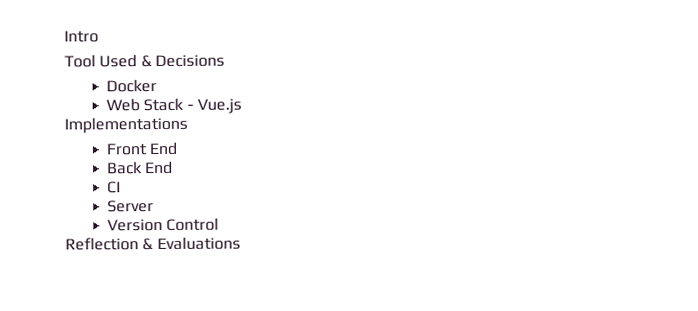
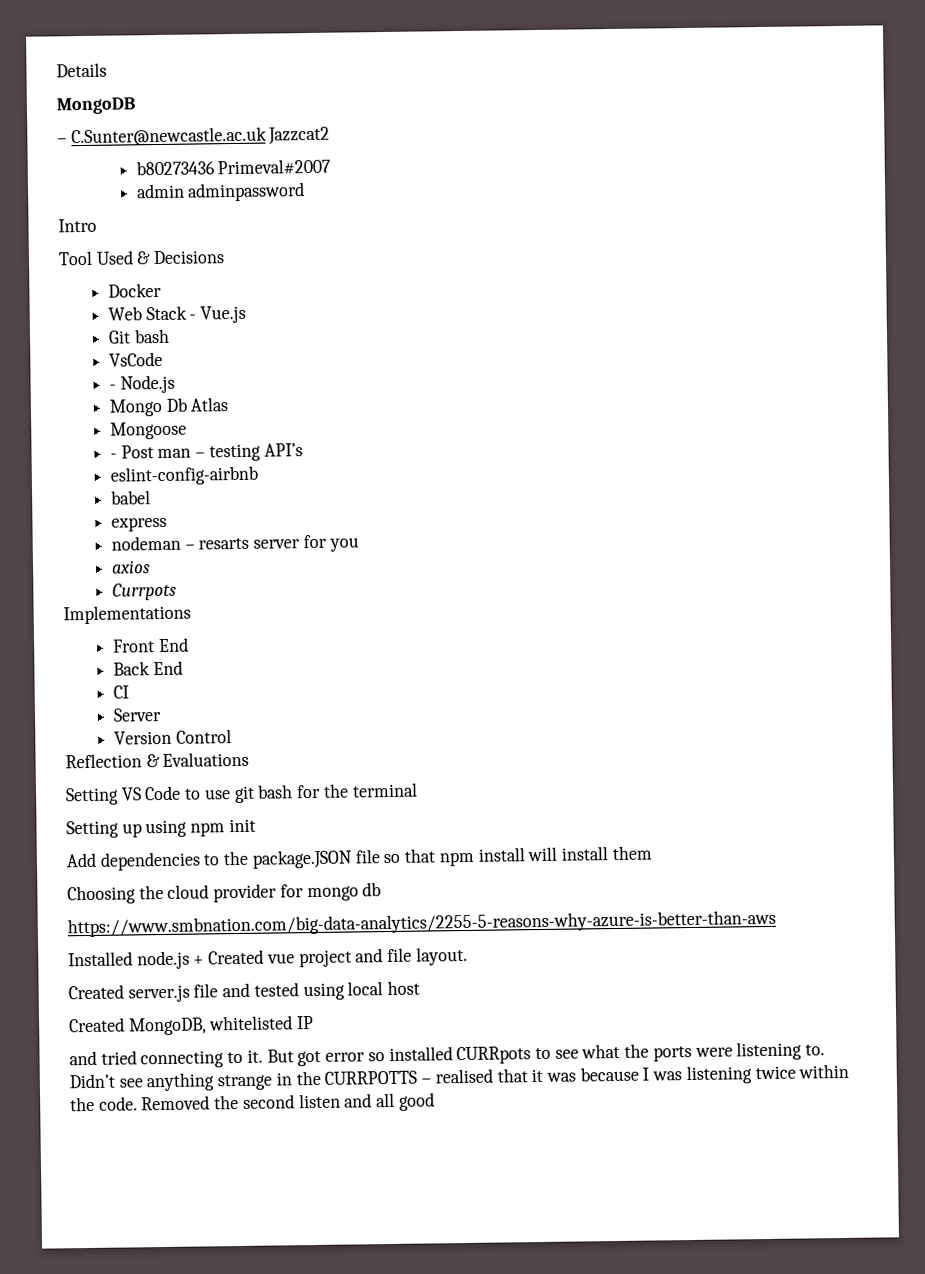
+ Details
+ MongoDB
+ – C.Sunter@newcastle.ac.uk Jazzcat2
+ b80273436 Primeval#2007
+ admin adminpassword
+ Git bash
+ VsCode
+ - Node.js
+ Mongo Db Atlas
+ Mongoose
+ - Post man – testing API’s
+ eslint-config-airbnb
+ babel
+ express
+ nodeman – resarts server for you
+ axios
+ Currpots
+ Setting VS Code to use git bash for the terminal
+ Setting up using npm init
+ Add dependencies to the package.JSON file so that npm install will install them
+ Choosing the cloud provider for mongo db
+ https://www.smbnation.com/big-data-analytics/2255-5-reasons-why-azure-is-better-than-aws
+ Installed node.js + Created vue project and file layout.
+ Created server.js file and tested using local host
+ Created MongoDB, whitelisted IP
+ and tried connecting to it. But got error so installed CURRpots to see what the ports were listening to. Didn’t see anything strange in the CURRPOTTS – realised that it was because I was listening twice within the code. Removed the second listen and all good

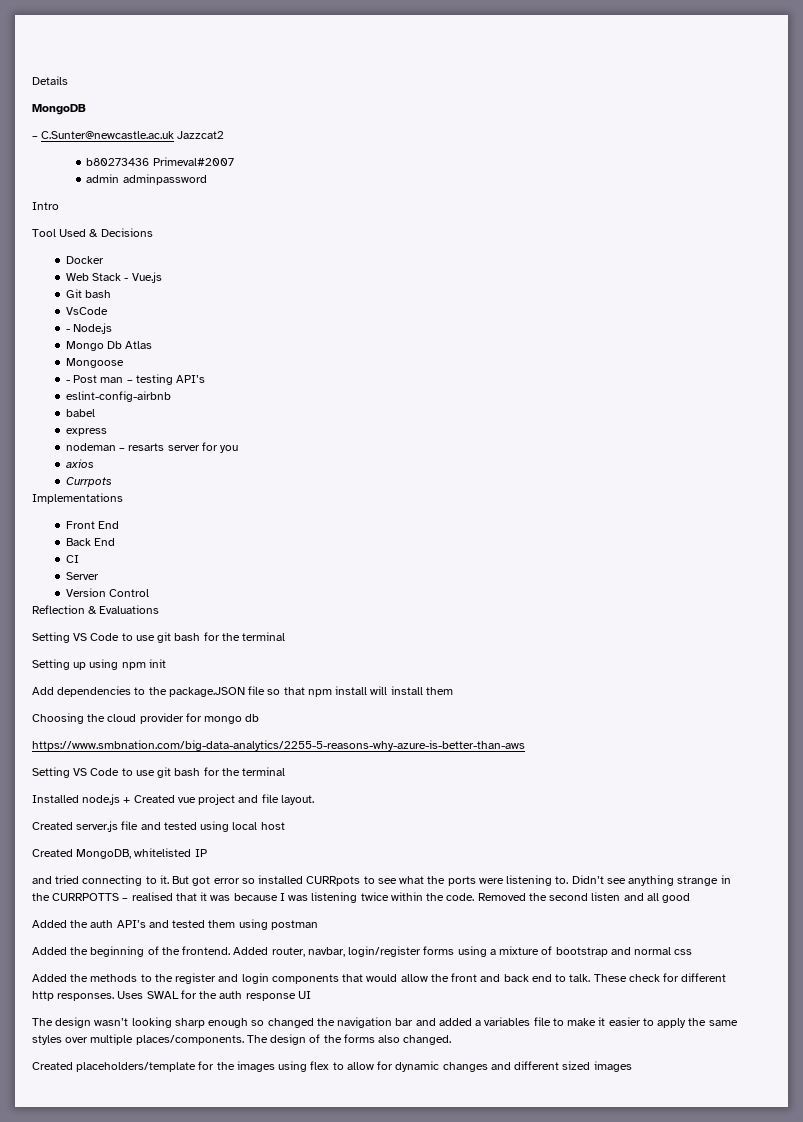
  https://www.smbnation.com/big-data-analytics/2255-5-reasons-why-azure-is-better-than-aws
+ Setting VS Code to use git bash for the terminal
+ Added the auth API’s and tested them using postman
+ Added the beginning of the frontend. Added router, navbar, login/register forms using a mixture of bootstrap and normal css
+ Added the methods to the register and login components that would allow the front and back end to talk. These check for different http responses. Uses SWAL for the auth response UI
+ The design wasn’t looking sharp enough so changed the navigation bar and added a variables file to make it easier to apply the same styles over multiple places/components. The design of the forms also changed.
+ Created placeholders/template for the images using flex to allow for dynamic changes and different sized images

